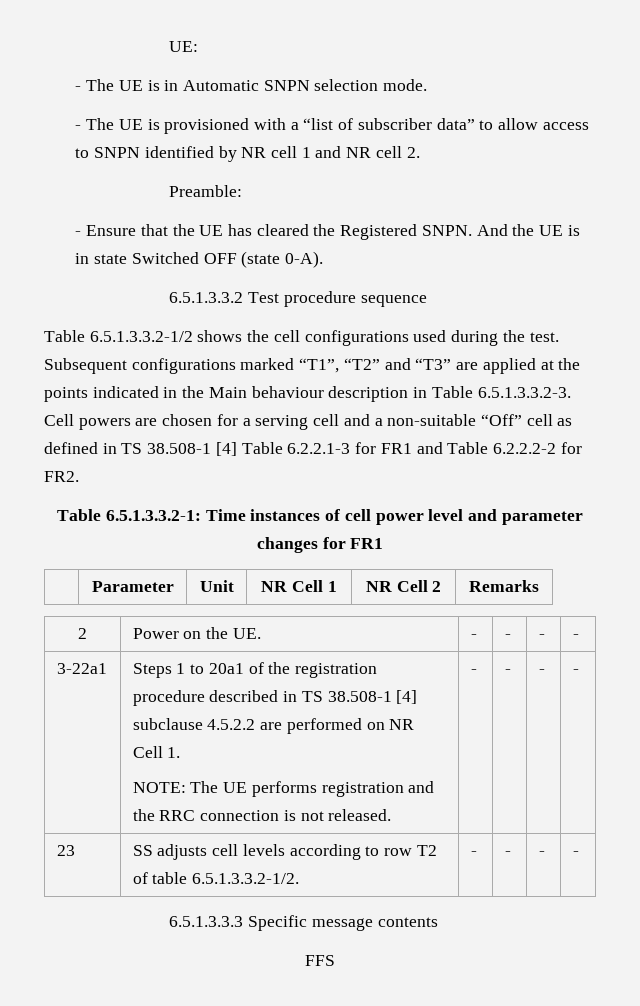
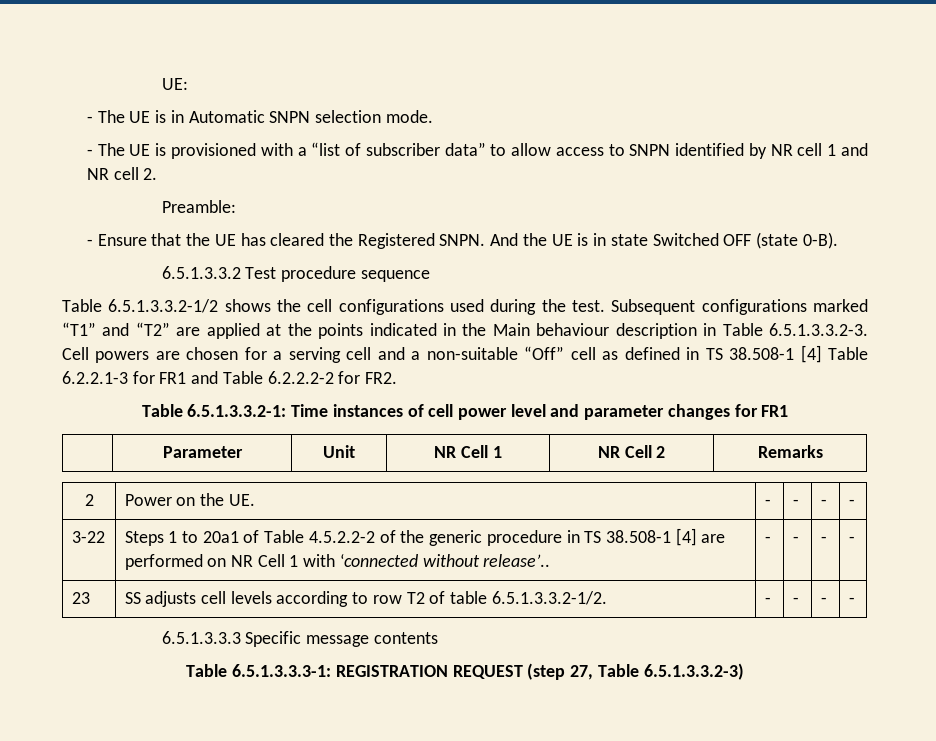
- And the UE is in state Switched OFF (state 0-A).
+ And the UE is in state Switched OFF (state 0-B).
- Subsequent configurations marked “T1”, “T2” and “T3” are applied at the points indicated in the Main behaviour description in Table 6.5.1.3.3.2-3. Cell powers are chosen for a serving cell and a non-suitable “Off” cell as defined in TS 38.508-1 [4] Table 6.2.2.1-3 for FR1 and Table 6.2.2.2-2 for FR2.
+ Subsequent configurations marked “T1” and “T2” are applied at the points indicated in the Main behaviour description in Table 6.5.1.3.3.2-3. Cell powers are chosen for a serving cell and a non-suitable “Off” cell as defined in TS 38.508-1 [4] Table 6.2.2.1-3 for FR1 and Table 6.2.2.2-2 for FR2.
- 3-22a1 | Steps 1 to 20a1 of the registration procedure described in TS 38.508-1 [4] subclause 4.5.2.2 are performed on NR Cell 1.
- NOTE: The UE performs registration and the RRC connection is not released. | - | - | - | -
+ 3-22 | Steps 1 to 20a1 of Table 4.5.2.2-2 of the generic procedure in TS 38.508-1 [4] are performed on NR Cell 1 with ‘connected without release’.. | - | - | - | -
- FFS
+ Table 6.5.1.3.3.3-1: REGISTRATION REQUEST (step 27, Table 6.5.1.3.3.2-3)

